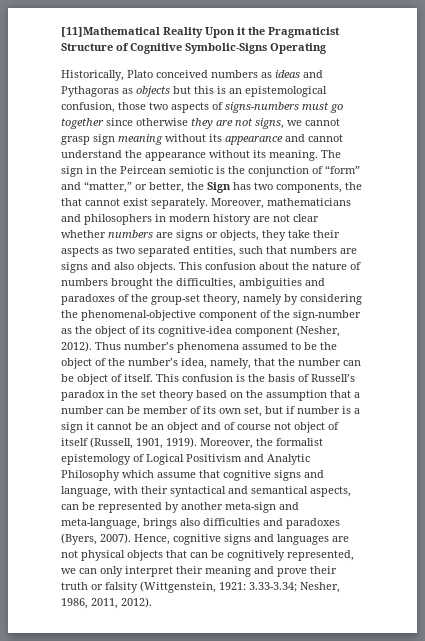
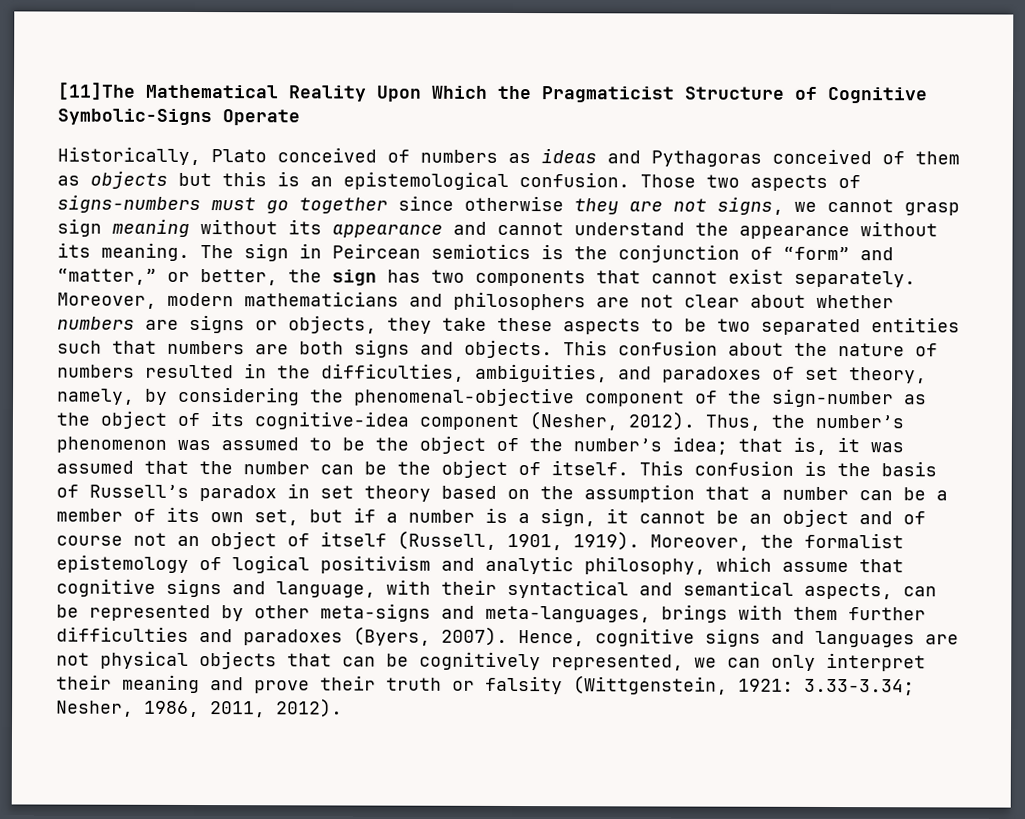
- [11]Mathematical Reality Upon it the Pragmaticist Structure of Cognitive Symbolic-Signs Operating
+ [11]The Mathematical Reality Upon Which the Pragmaticist Structure of Cognitive Symbolic-Signs Operate
- Historically, Plato conceived numbers as ideas and Pythagoras as objects but this is an epistemological confusion, those two aspects of signs-numbers must go together since otherwise they are not signs, we cannot grasp sign meaning without its appearance and cannot understand the appearance without its meaning.
+ Historically, Plato conceived of numbers as ideas and Pythagoras conceived of them as objects but this is an epistemological confusion. Those two aspects of signs-numbers must go together since otherwise they are not signs, we cannot grasp sign meaning without its appearance and cannot understand the appearance without its meaning.
- The sign in the Peircean semiotic is the conjunction of “form” and “matter,” or better, the Sign has two components, the that cannot exist separately.
+ The sign in Peircean semiotics is the conjunction of “form” and “matter,” or better, the sign has two components that cannot exist separately.
- Moreover, mathematicians and philosophers in modern history are not clear whether numbers are signs or objects, they take their aspects as two separated entities, such that numbers are signs and also objects.
+ Moreover, modern mathematicians and philosophers are not clear about whether numbers are signs or objects, they take these aspects to be two separated entities such that numbers are both signs and objects.
- This confusion about the nature of numbers brought the difficulties, ambiguities and paradoxes of the group-set theory, namely by considering the phenomenal-objective component of the sign-number as the object of its cognitive-idea component (Nesher, 2012).
+ This confusion about the nature of numbers resulted in the difficulties, ambiguities, and paradoxes of set theory, namely, by considering the phenomenal-objective component of the sign-number as the object of its cognitive-idea component (Nesher, 2012).
- Thus number’s phenomena assumed to be the object of the number’s idea, namely, that the number can be object of itself.
+ Thus, the number’s phenomenon was assumed to be the object of the number’s idea; that is, it was assumed that the number can be the object of itself.
- This confusion is the basis of Russell’s paradox in the set theory based on the assumption that a number can be member of its own set, but if number is a sign it cannot be an object and of course not object of itself (Russell, 1901, 1919).
+ This confusion is the basis of Russell’s paradox in set theory based on the assumption that a number can be a member of its own set, but if a number is a sign, it cannot be an object and of course not an object of itself (Russell, 1901, 1919).
- Moreover, the formalist epistemology of Logical Positivism and Analytic Philosophy which assume that cognitive signs and language, with their syntactical and semantical aspects, can be represented by another meta-sign and meta-language, brings also difficulties and paradoxes (Byers, 2007).
+ Moreover, the formalist epistemology of logical positivism and analytic philosophy, which assume that cognitive signs and language, with their syntactical and semantical aspects, can be represented by other meta-signs and meta-languages, brings with them further difficulties and paradoxes (Byers, 2007).

